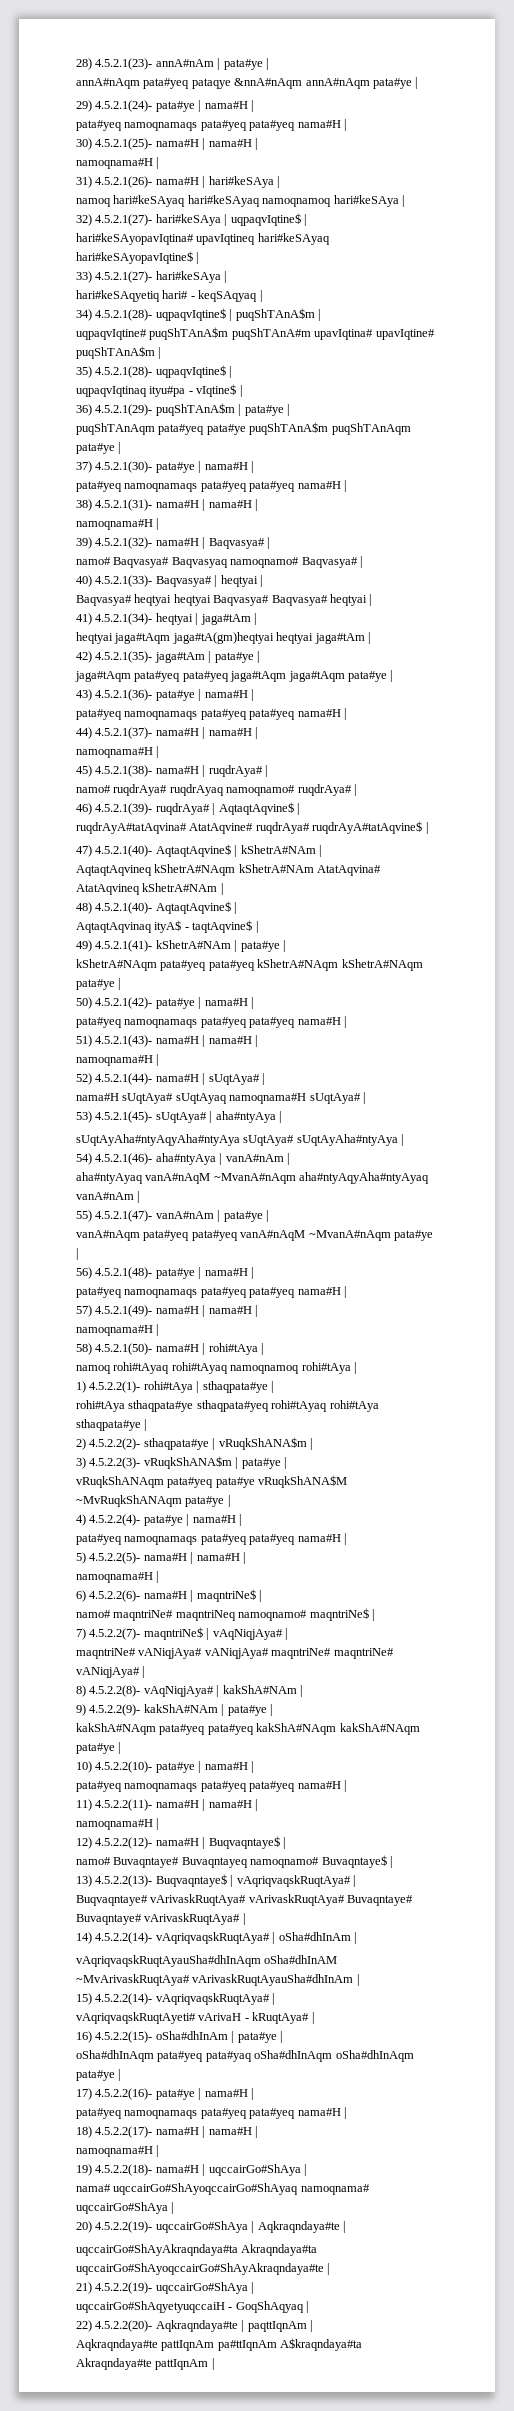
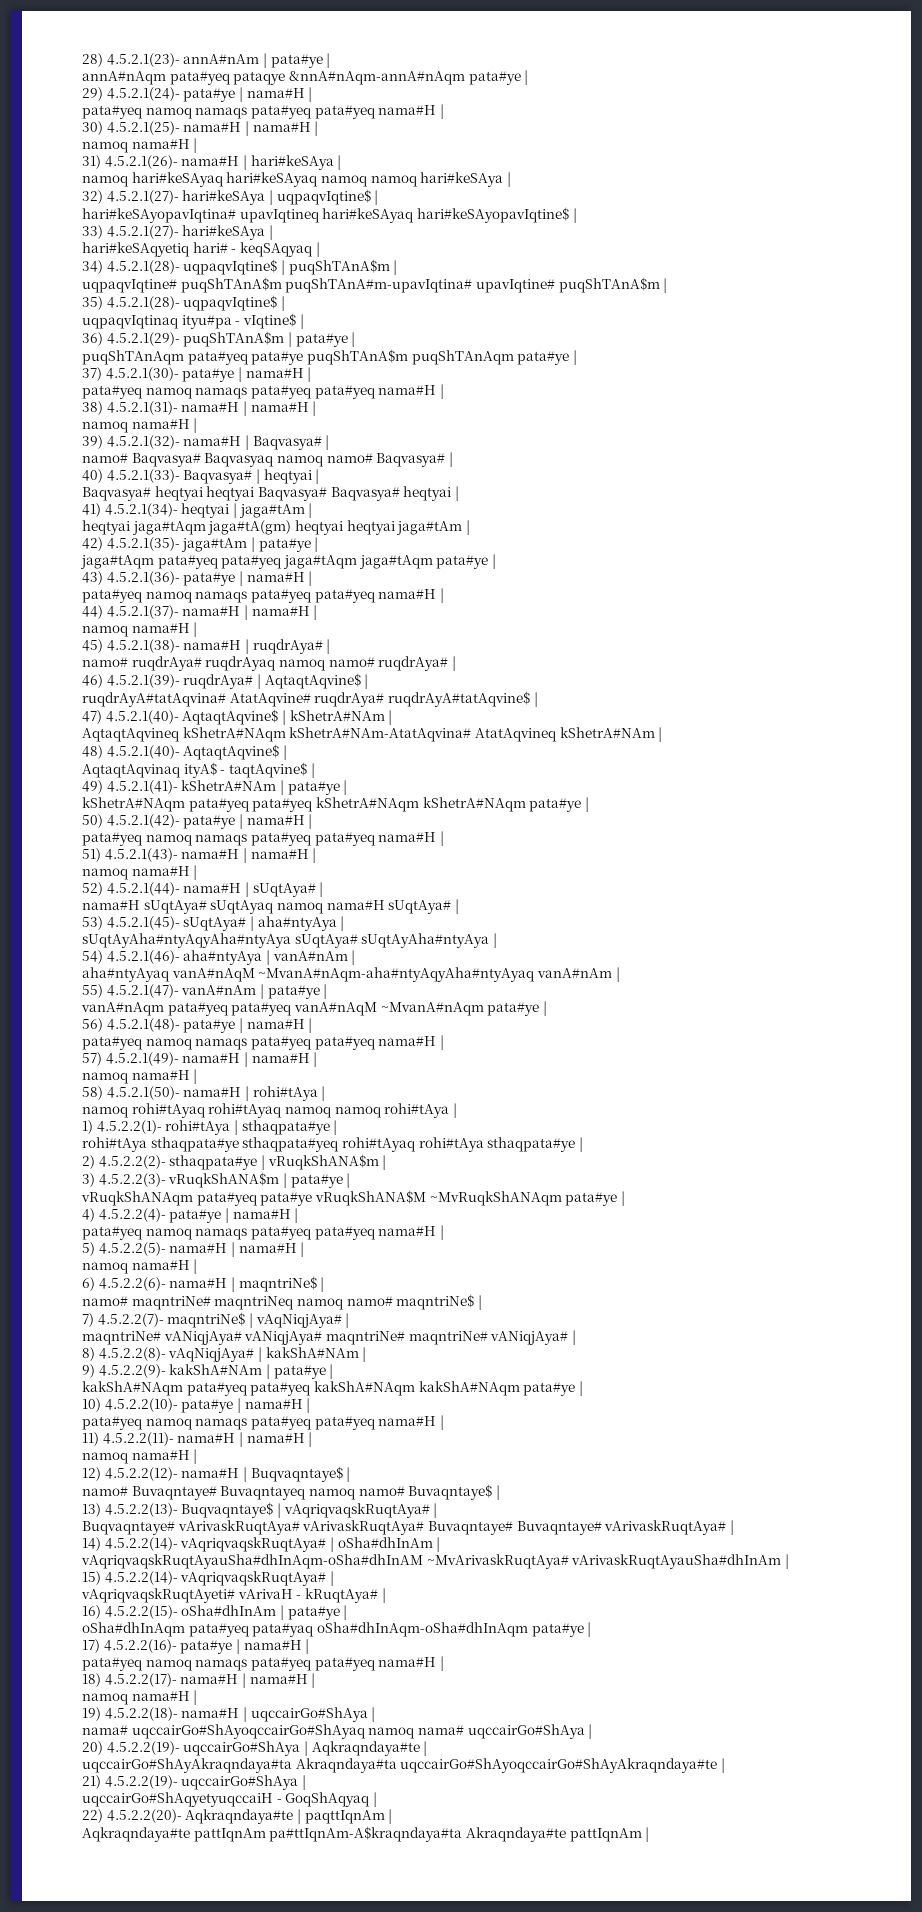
- annA#nAqm pata#yeq pataqye &nnA#nAqm annA#nAqm pata#ye |
+ annA#nAqm pata#yeq pataqye &nnA#nAqm-annA#nAqm pata#ye |
  29) 4.5.2.1(24)- pata#ye | nama#H |
- pata#yeq namoqnamaqs pata#yeq pata#yeq nama#H |
+ pata#yeq namoq namaqs pata#yeq pata#yeq nama#H |
  30) 4.5.2.1(25)- nama#H | nama#H |
- namoqnama#H |
+ namoq nama#H |
- namoq hari#keSAyaq hari#keSAyaq namoqnamoq hari#keSAya |
+ namoq hari#keSAyaq hari#keSAyaq namoq namoq hari#keSAya |
- uqpaqvIqtine# puqShTAnA$m puqShTAnA#m upavIqtina# upavIqtine# puqShTAnA$m |
+ uqpaqvIqtine# puqShTAnA$m puqShTAnA#m-upavIqtina# upavIqtine# puqShTAnA$m |
  37) 4.5.2.1(30)- pata#ye | nama#H |
- pata#yeq namoqnamaqs pata#yeq pata#yeq nama#H |
+ pata#yeq namoq namaqs pata#yeq pata#yeq nama#H |
  38) 4.5.2.1(31)- nama#H | nama#H |
- namoqnama#H |
+ namoq nama#H |
- namo# Baqvasya# Baqvasyaq namoqnamo# Baqvasya# |
+ namo# Baqvasya# Baqvasyaq namoq namo# Baqvasya# |
- heqtyai jaga#tAqm jaga#tA(gm)heqtyai heqtyai jaga#tAm |
+ heqtyai jaga#tAqm jaga#tA(gm) heqtyai heqtyai jaga#tAm |
  43) 4.5.2.1(36)- pata#ye | nama#H |
- pata#yeq namoqnamaqs pata#yeq pata#yeq nama#H |
+ pata#yeq namoq namaqs pata#yeq pata#yeq nama#H |
  44) 4.5.2.1(37)- nama#H | nama#H |
- namoqnama#H |
+ namoq nama#H |
- namo# ruqdrAya# ruqdrAyaq namoqnamo# ruqdrAya# |
+ namo# ruqdrAya# ruqdrAyaq namoq namo# ruqdrAya# |
- AqtaqtAqvineq kShetrA#NAqm kShetrA#NAm AtatAqvina# AtatAqvineq kShetrA#NAm |
+ AqtaqtAqvineq kShetrA#NAqm kShetrA#NAm-AtatAqvina# AtatAqvineq kShetrA#NAm |
  50) 4.5.2.1(42)- pata#ye | nama#H |
- pata#yeq namoqnamaqs pata#yeq pata#yeq nama#H |
+ pata#yeq namoq namaqs pata#yeq pata#yeq nama#H |
  51) 4.5.2.1(43)- nama#H | nama#H |
- namoqnama#H |
+ namoq nama#H |
- nama#H sUqtAya# sUqtAyaq namoqnama#H sUqtAya# |
+ nama#H sUqtAya# sUqtAyaq namoq nama#H sUqtAya# |
- aha#ntyAyaq vanA#nAqM ~MvanA#nAqm aha#ntyAqyAha#ntyAyaq vanA#nAm |
+ aha#ntyAyaq vanA#nAqM ~MvanA#nAqm-aha#ntyAqyAha#ntyAyaq vanA#nAm |
  56) 4.5.2.1(48)- pata#ye | nama#H |
- pata#yeq namoqnamaqs pata#yeq pata#yeq nama#H |
+ pata#yeq namoq namaqs pata#yeq pata#yeq nama#H |
  57) 4.5.2.1(49)- nama#H | nama#H |
- namoqnama#H |
+ namoq nama#H |
- namoq rohi#tAyaq rohi#tAyaq namoqnamoq rohi#tAya |
+ namoq rohi#tAyaq rohi#tAyaq namoq namoq rohi#tAya |
  4) 4.5.2.2(4)- pata#ye | nama#H |
- pata#yeq namoqnamaqs pata#yeq pata#yeq nama#H |
+ pata#yeq namoq namaqs pata#yeq pata#yeq nama#H |
  5) 4.5.2.2(5)- nama#H | nama#H |
- namoqnama#H |
+ namoq nama#H |
- namo# maqntriNe# maqntriNeq namoqnamo# maqntriNe$ |
+ namo# maqntriNe# maqntriNeq namoq namo# maqntriNe$ |
  10) 4.5.2.2(10)- pata#ye | nama#H |
- pata#yeq namoqnamaqs pata#yeq pata#yeq nama#H |
+ pata#yeq namoq namaqs pata#yeq pata#yeq nama#H |
  11) 4.5.2.2(11)- nama#H | nama#H |
- namoqnama#H |
+ namoq nama#H |
- namo# Buvaqntaye# Buvaqntayeq namoqnamo# Buvaqntaye$ |
+ namo# Buvaqntaye# Buvaqntayeq namoq namo# Buvaqntaye$ |
- vAqriqvaqskRuqtAyauSha#dhInAqm oSha#dhInAM ~MvArivaskRuqtAya# vArivaskRuqtAyauSha#dhInAm |
+ vAqriqvaqskRuqtAyauSha#dhInAqm-oSha#dhInAM ~MvArivaskRuqtAya# vArivaskRuqtAyauSha#dhInAm |
- oSha#dhInAqm pata#yeq pata#yaq oSha#dhInAqm oSha#dhInAqm pata#ye |
+ oSha#dhInAqm pata#yeq pata#yaq oSha#dhInAqm-oSha#dhInAqm pata#ye |
  17) 4.5.2.2(16)- pata#ye | nama#H |
- pata#yeq namoqnamaqs pata#yeq pata#yeq nama#H |
+ pata#yeq namoq namaqs pata#yeq pata#yeq nama#H |
  18) 4.5.2.2(17)- nama#H | nama#H |
- namoqnama#H |
+ namoq nama#H |
- nama# uqccairGo#ShAyoqccairGo#ShAyaq namoqnama# uqccairGo#ShAya |
+ nama# uqccairGo#ShAyoqccairGo#ShAyaq namoq nama# uqccairGo#ShAya |
- Aqkraqndaya#te pattIqnAm pa#ttIqnAm A$kraqndaya#ta Akraqndaya#te pattIqnAm |
+ Aqkraqndaya#te pattIqnAm pa#ttIqnAm-A$kraqndaya#ta Akraqndaya#te pattIqnAm |

